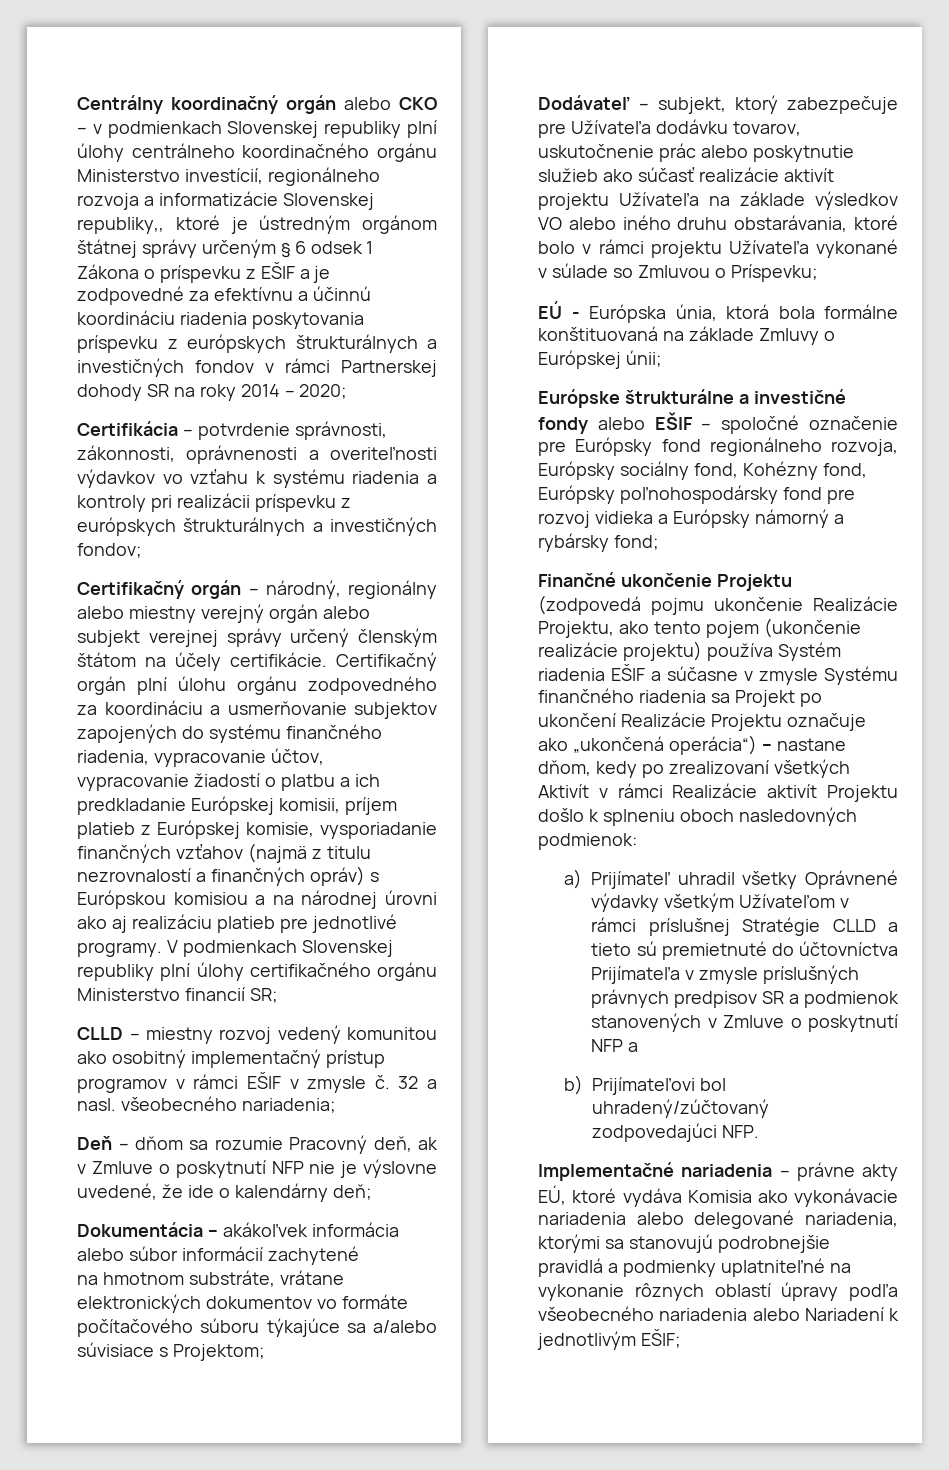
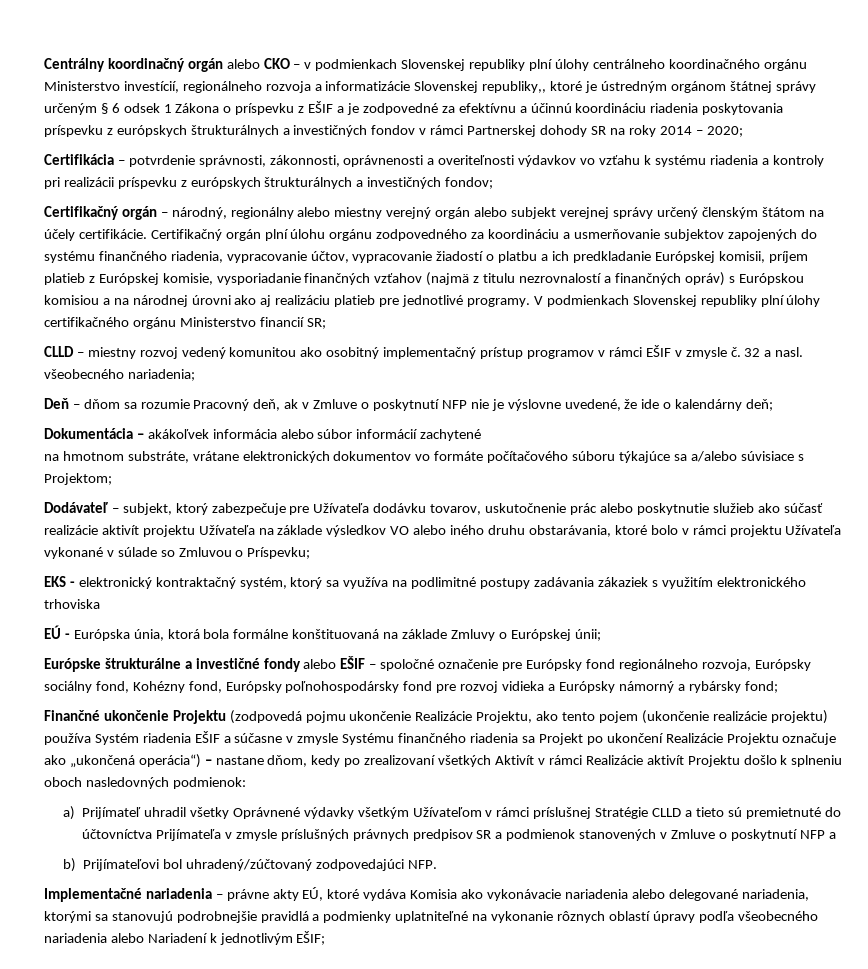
+ EKS - elektronický kontraktačný systém, ktorý sa využíva na podlimitné postupy zadávania zákaziek s využitím elektronického trhoviska

